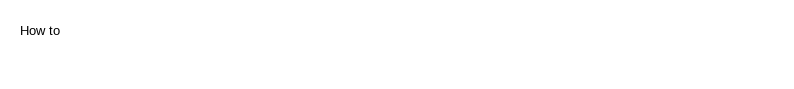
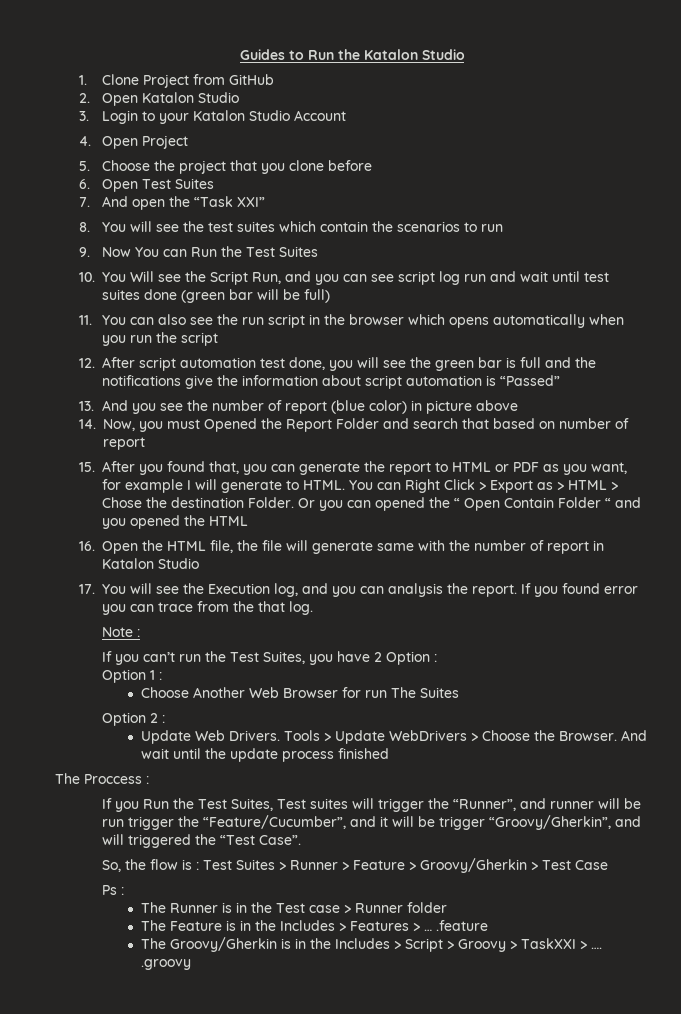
- How to
+ Guides to Run the Katalon Studio
+ 1. Clone Project from GitHub
+ 2. Open Katalon Studio
+ 3. Login to your Katalon Studio Account
+ 4. Open Project
+ 5. Choose the project that you clone before
+ 6. Open Test Suites
+ 7. And open the “Task XXI”
+ 8. You will see the test suites which contain the scenarios to run
+ 9. Now You can Run the Test Suites
+ 10. You Will see the Script Run, and you can see script log run and wait until test suites done (green bar will be full)
+ 11. You can also see the run script in the browser which opens automatically when you run the script
+ 12. After script automation test done, you will see the green bar is full and the notifications give the information about script automation is “Passed”
+ 13. And you see the number of report (blue color) in picture above
+ 14. Now, you must Opened the Report Folder and search that based on number of report
+ 15. After you found that, you can generate the report to HTML or PDF as you want, for example I will generate to HTML. You can Right Click > Export as > HTML > Chose the destination Folder. Or you can opened the “ Open Contain Folder “ and you opened the HTML
+ 16. Open the HTML file, the file will generate same with the number of report in Katalon Studio
+ 17. You will see the Execution log, and you can analysis the report. If you found error you can trace from the that log.
+ Note :
+ If you can’t run the Test Suites, you have 2 Option :
+ Option 1 :
+ Choose Another Web Browser for run The Suites
+ Option 2 :
+ Update Web Drivers. Tools > Update WebDrivers > Choose the Browser. And wait until the update process finished
+ The Proccess :
+ If you Run the Test Suites, Test suites will trigger the “Runner”, and runner will be run trigger the “Feature/Cucumber”, and it will be trigger “Groovy/Gherkin”, and will triggered the “Test Case”.
+ So, the flow is : Test Suites > Runner > Feature > Groovy/Gherkin > Test Case
+ Ps :
+ The Runner is in the Test case > Runner folder
+ The Feature is in the Includes > Features > … .feature
+ The Groovy/Gherkin is in the Includes > Script > Groovy > TaskXXI > …. .groovy

